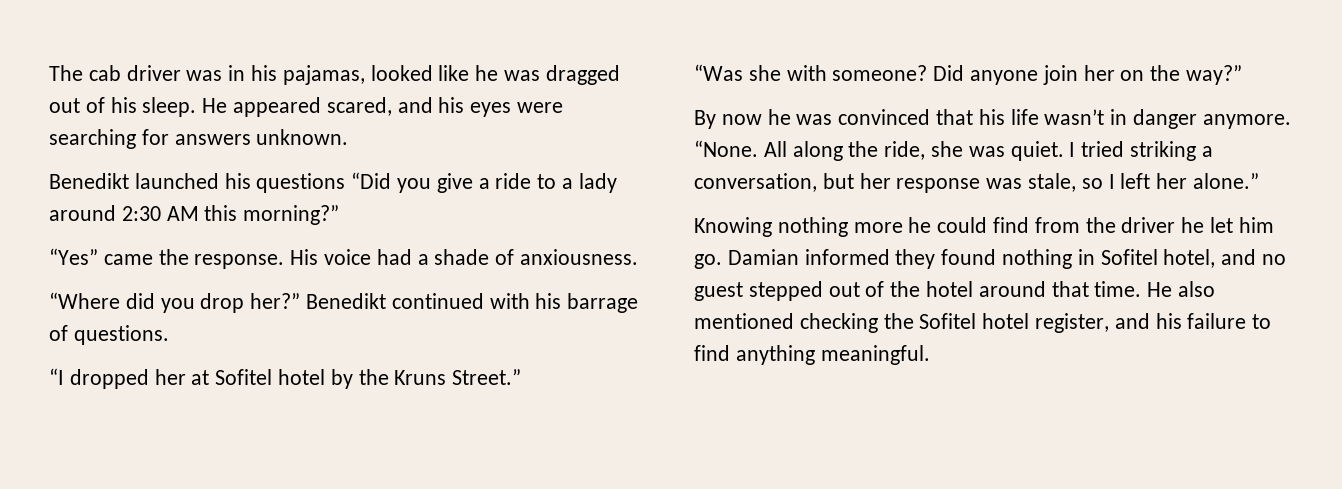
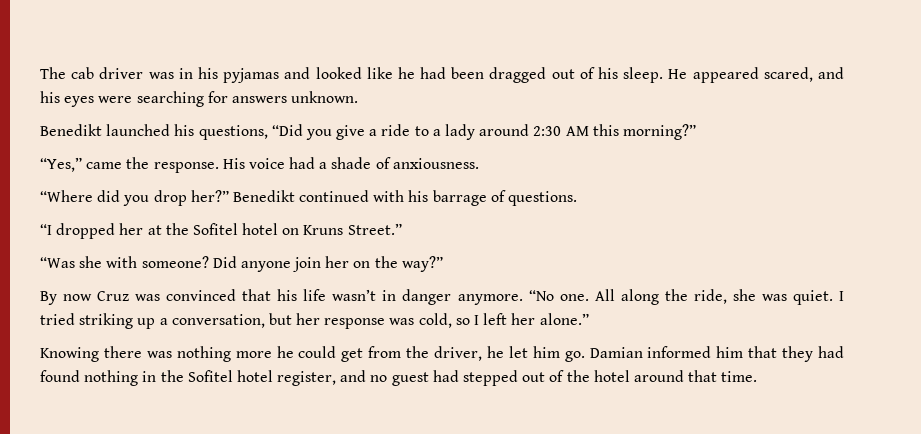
- The cab driver was in his pajamas, looked like he was dragged out of his sleep.
+ The cab driver was in his pyjamas and looked like he had been dragged out of his sleep.
- Benedikt launched his questions “Did you give a ride to a lady around 2:30 AM this morning?”
+ Benedikt launched his questions, “Did you give a ride to a lady around 2:30 AM this morning?”
- “Yes” came the response.
+ “Yes,” came the response.
- “I dropped her at Sofitel hotel by the Kruns Street.”
+ “I dropped her at the Sofitel hotel on Kruns Street.”
- By now he was convinced that his life wasn’t in danger anymore.
+ By now Cruz was convinced that his life wasn’t in danger anymore.
- “None.
+ “No one.
- I tried striking a conversation, but her response was stale, so I left her alone.”
+ I tried striking up a conversation, but her response was cold, so I left her alone.”
- Knowing nothing more he could find from the driver he let him go.
+ Knowing there was nothing more he could get from the driver, he let him go.
- Damian informed they found nothing in Sofitel hotel, and no guest stepped out of the hotel around that time. He also mentioned checking the Sofitel hotel register, and his failure to find anything meaningful.
+ Damian informed him that they had found nothing in the Sofitel hotel register, and no guest had stepped out of the hotel around that time.

